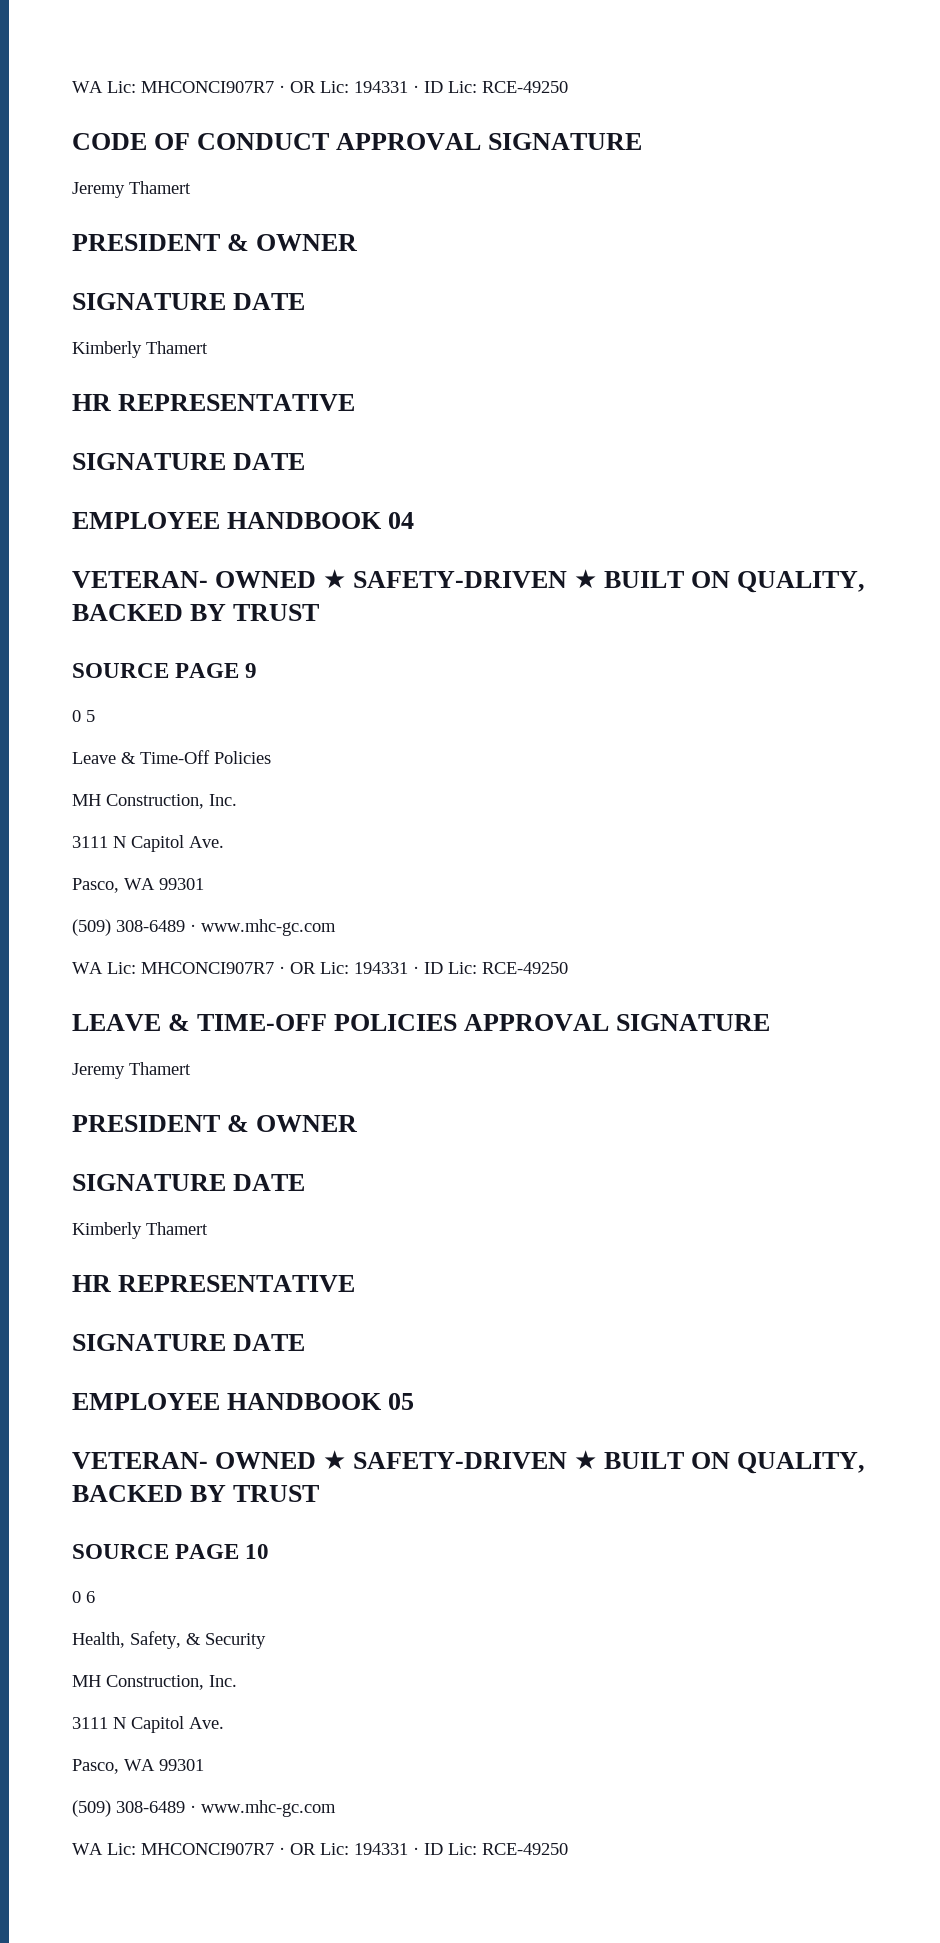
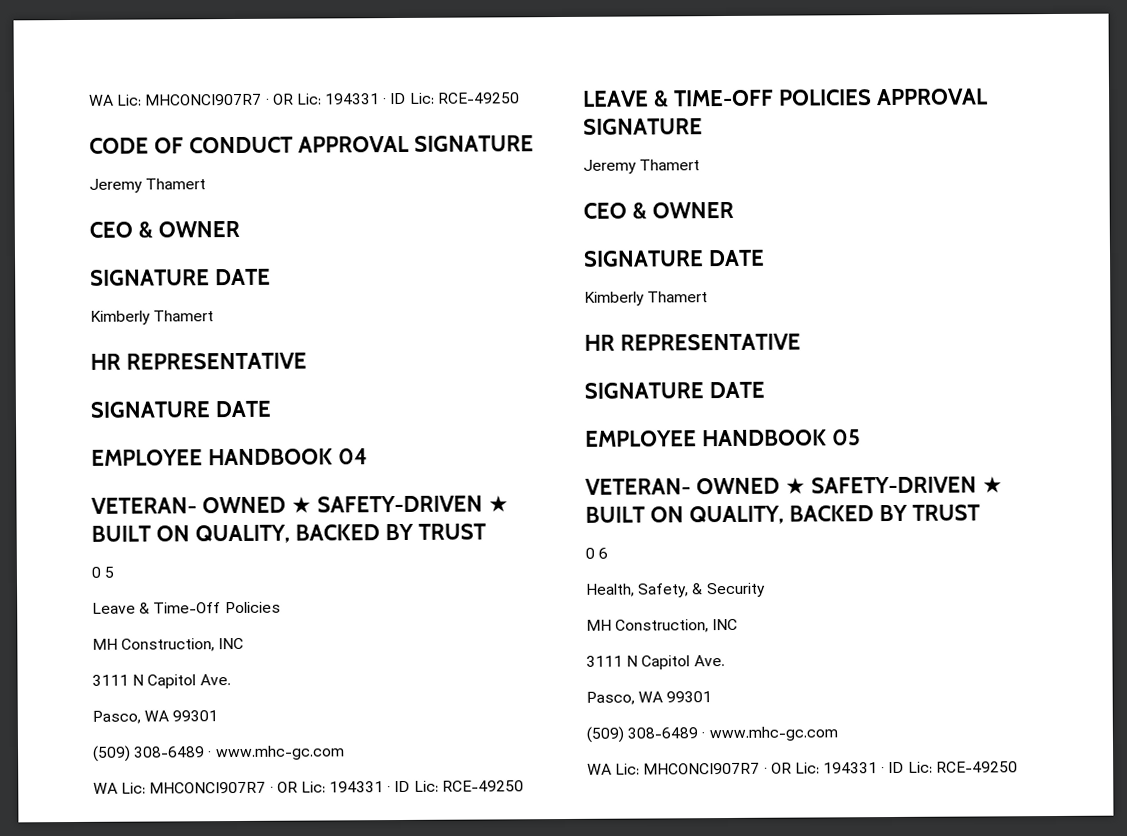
  CODE OF CONDUCT APPROVAL SIGNATURE
  Jeremy Thamert
- PRESIDENT & OWNER
+ CEO & OWNER
- SOURCE PAGE 9
  Leave & Time-Off Policies
- MH Construction, Inc.
+ MH Construction, INC
  LEAVE & TIME-OFF POLICIES APPROVAL SIGNATURE
  Jeremy Thamert
- PRESIDENT & OWNER
+ CEO & OWNER
- SOURCE PAGE 10
  Health, Safety, & Security
- MH Construction, Inc.
+ MH Construction, INC

